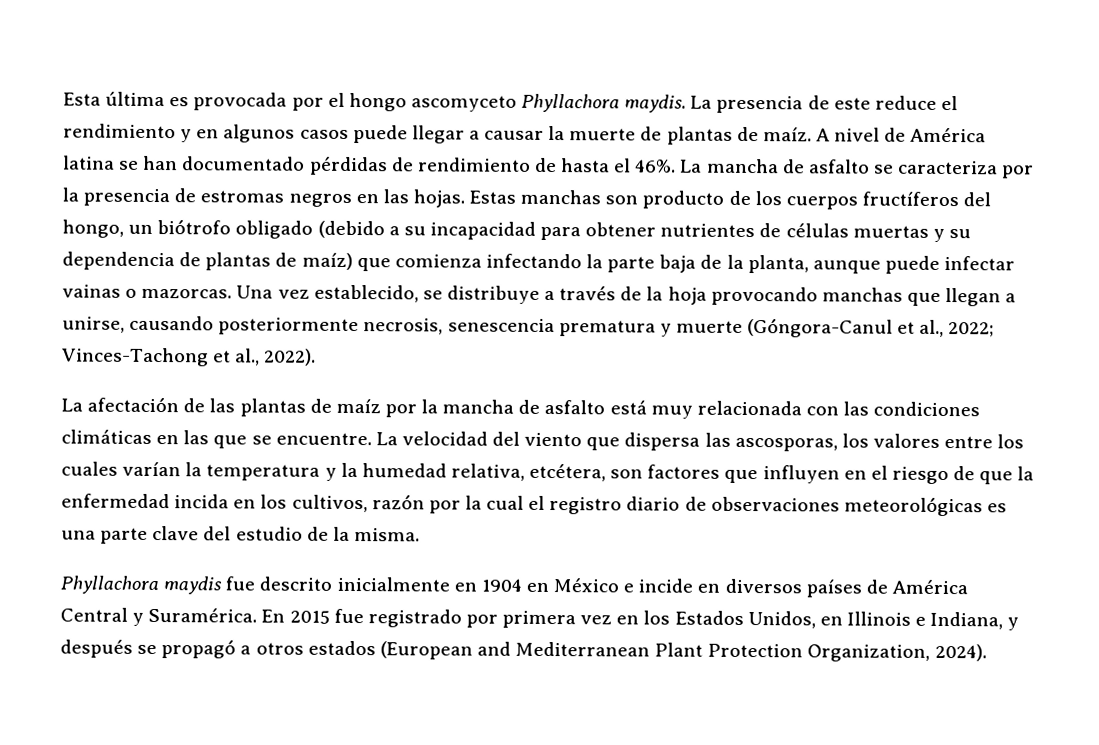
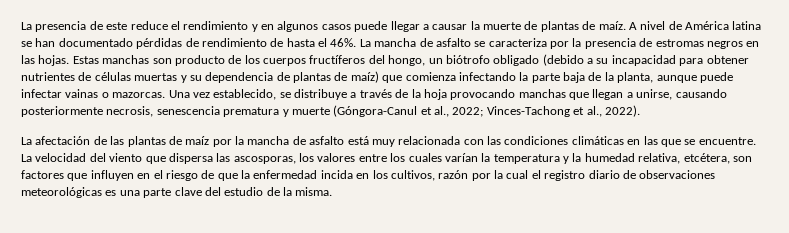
- Esta última es provocada por el hongo ascomyceto Phyllachora maydis.
- Phyllachora maydis fue descrito inicialmente en 1904 en México e incide en diversos países de América Central y Suramérica. En 2015 fue registrado por primera vez en los Estados Unidos, en Illinois e Indiana, y después se propagó a otros estados (European and Mediterranean Plant Protection Organization, 2024).

